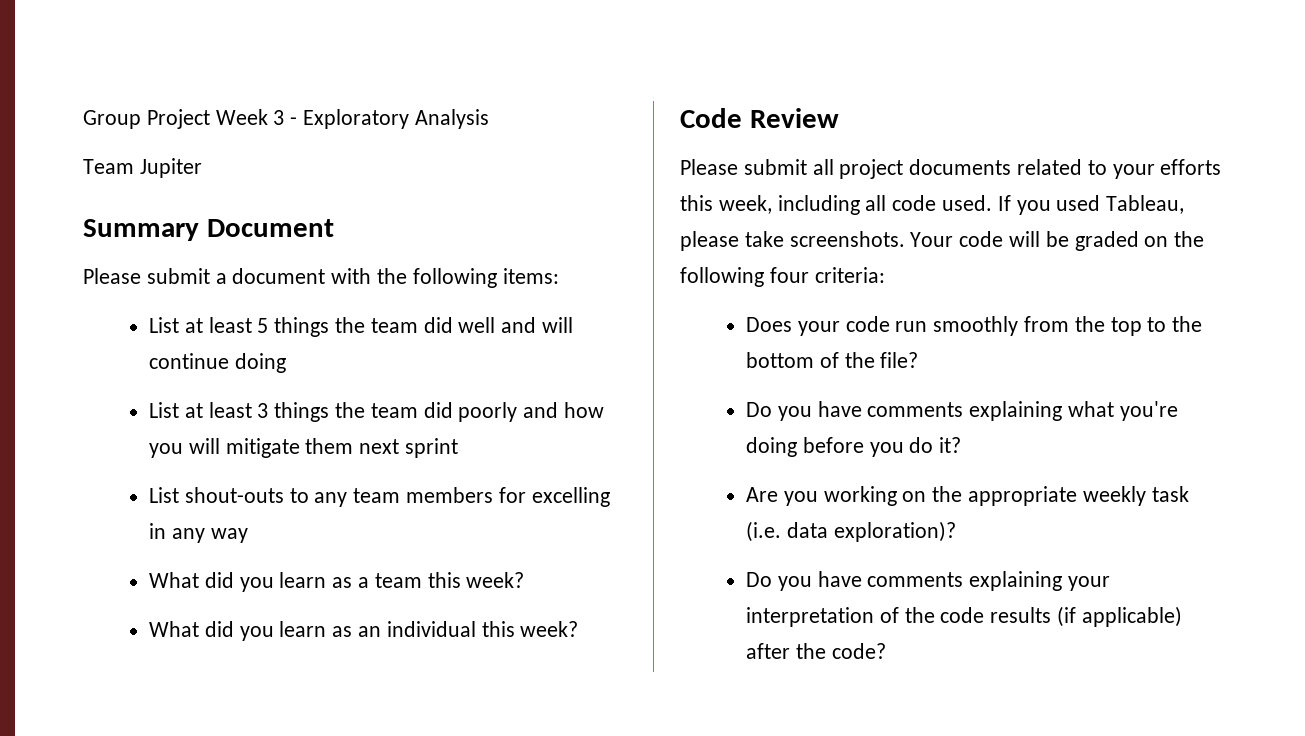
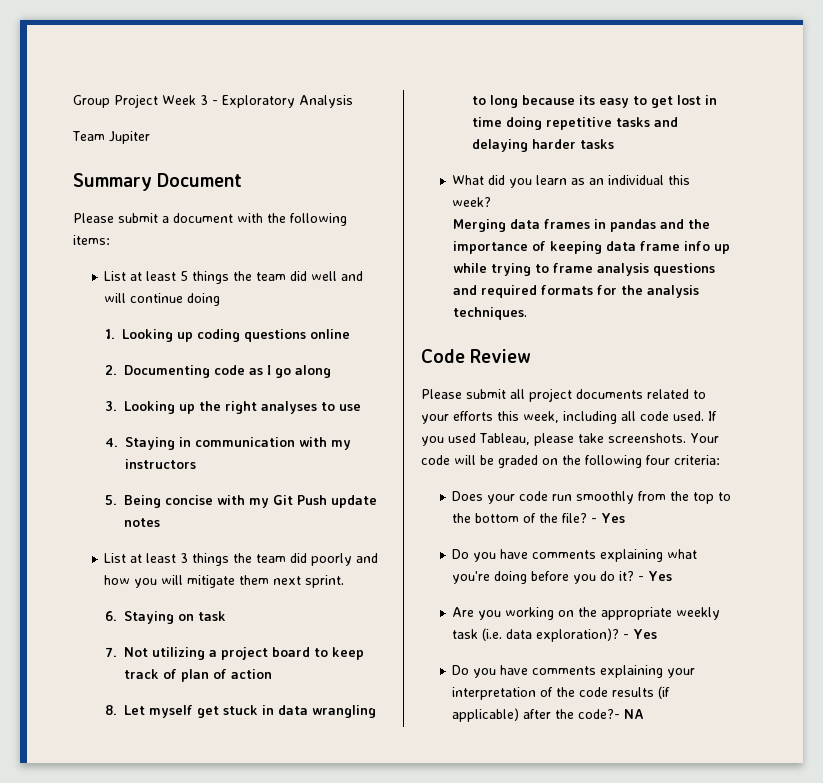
+ 1. Looking up coding questions online
+ 2. Documenting code as I go along
+ 3. Looking up the right analyses to use
+ 4. Staying in communication with my instructors
+ 5. Being concise with my Git Push update notes
- List at least 3 things the team did poorly and how you will mitigate them next sprint
- List shout-outs to any team members for excelling in any way
- What did you learn as a team this week?
+ List at least 3 things the team did poorly and how you will mitigate them next sprint.
+ 6. Staying on task
+ 7. Not utilizing a project board to keep track of plan of action
+ 8. Let myself get stuck in data wrangling to long because its easy to get lost in time doing repetitive tasks and delaying harder tasks
+ Merging data frames in pandas and the importance of keeping data frame info up while trying to frame analysis questions and required formats for the analysis techniques.
- Does your code run smoothly from the top to the bottom of the file?
+ Does your code run smoothly from the top to the bottom of the file? - Yes
- Do you have comments explaining what you're doing before you do it?
+ Do you have comments explaining what you're doing before you do it? - Yes
- Are you working on the appropriate weekly task (i.e. data exploration)?
+ Are you working on the appropriate weekly task (i.e. data exploration)? - Yes
- Do you have comments explaining your interpretation of the code results (if applicable) after the code?
+ Do you have comments explaining your interpretation of the code results (if applicable) after the code?- NA

